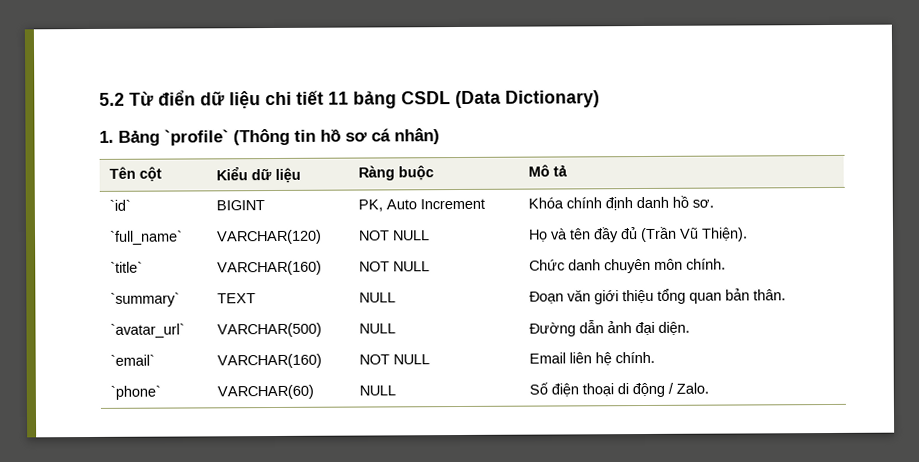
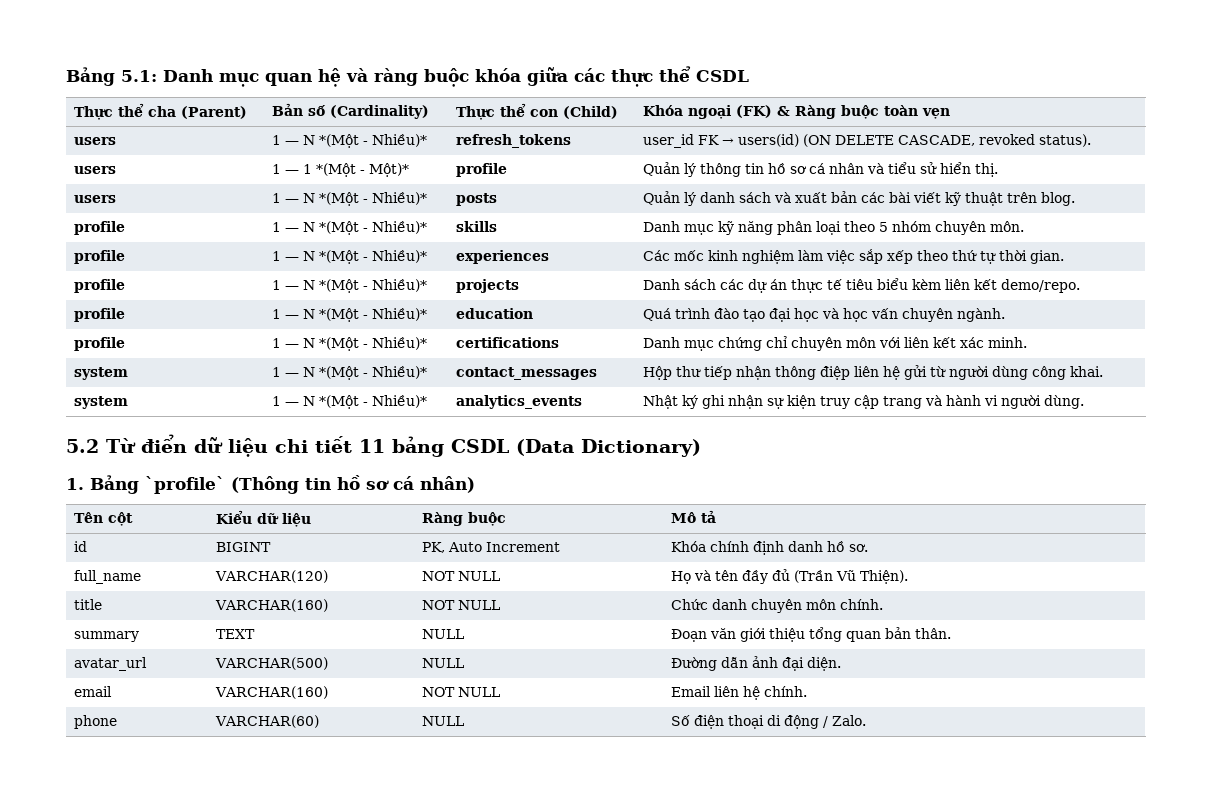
+ Bảng 5.1: Danh mục quan hệ và ràng buộc khóa giữa các thực thể CSDL
+ Thực thể cha (Parent) | Bản số (Cardinality) | Thực thể con (Child) | Khóa ngoại (FK) & Ràng buộc toàn vẹn
+ users | 1 — N *(Một - Nhiều)* | refresh_tokens | user_id FK → users(id) (ON DELETE CASCADE, revoked status).
+ users | 1 — 1 *(Một - Một)* | profile | Quản lý thông tin hồ sơ cá nhân và tiểu sử hiển thị.
+ users | 1 — N *(Một - Nhiều)* | posts | Quản lý danh sách và xuất bản các bài viết kỹ thuật trên blog.
+ profile | 1 — N *(Một - Nhiều)* | skills | Danh mục kỹ năng phân loại theo 5 nhóm chuyên môn.
+ profile | 1 — N *(Một - Nhiều)* | experiences | Các mốc kinh nghiệm làm việc sắp xếp theo thứ tự thời gian.
+ profile | 1 — N *(Một - Nhiều)* | projects | Danh sách các dự án thực tế tiêu biểu kèm liên kết demo/repo.
+ profile | 1 — N *(Một - Nhiều)* | education | Quá trình đào tạo đại học và học vấn chuyên ngành.
+ profile | 1 — N *(Một - Nhiều)* | certifications | Danh mục chứng chỉ chuyên môn với liên kết xác minh.
+ system | 1 — N *(Một - Nhiều)* | contact_messages | Hộp thư tiếp nhận thông điệp liên hệ gửi từ người dùng công khai.
+ system | 1 — N *(Một - Nhiều)* | analytics_events | Nhật ký ghi nhận sự kiện truy cập trang và hành vi người dùng.
- `id` | BIGINT | PK, Auto Increment | Khóa chính định danh hồ sơ.
+ id | BIGINT | PK, Auto Increment | Khóa chính định danh hồ sơ.
- `full_name` | VARCHAR(120) | NOT NULL | Họ và tên đầy đủ (Trần Vũ Thiện).
+ full_name | VARCHAR(120) | NOT NULL | Họ và tên đầy đủ (Trần Vũ Thiện).
- `title` | VARCHAR(160) | NOT NULL | Chức danh chuyên môn chính.
+ title | VARCHAR(160) | NOT NULL | Chức danh chuyên môn chính.
- `summary` | TEXT | NULL | Đoạn văn giới thiệu tổng quan bản thân.
+ summary | TEXT | NULL | Đoạn văn giới thiệu tổng quan bản thân.
- `avatar_url` | VARCHAR(500) | NULL | Đường dẫn ảnh đại diện.
+ avatar_url | VARCHAR(500) | NULL | Đường dẫn ảnh đại diện.
- `email` | VARCHAR(160) | NOT NULL | Email liên hệ chính.
+ email | VARCHAR(160) | NOT NULL | Email liên hệ chính.
- `phone` | VARCHAR(60) | NULL | Số điện thoại di động / Zalo.
+ phone | VARCHAR(60) | NULL | Số điện thoại di động / Zalo.

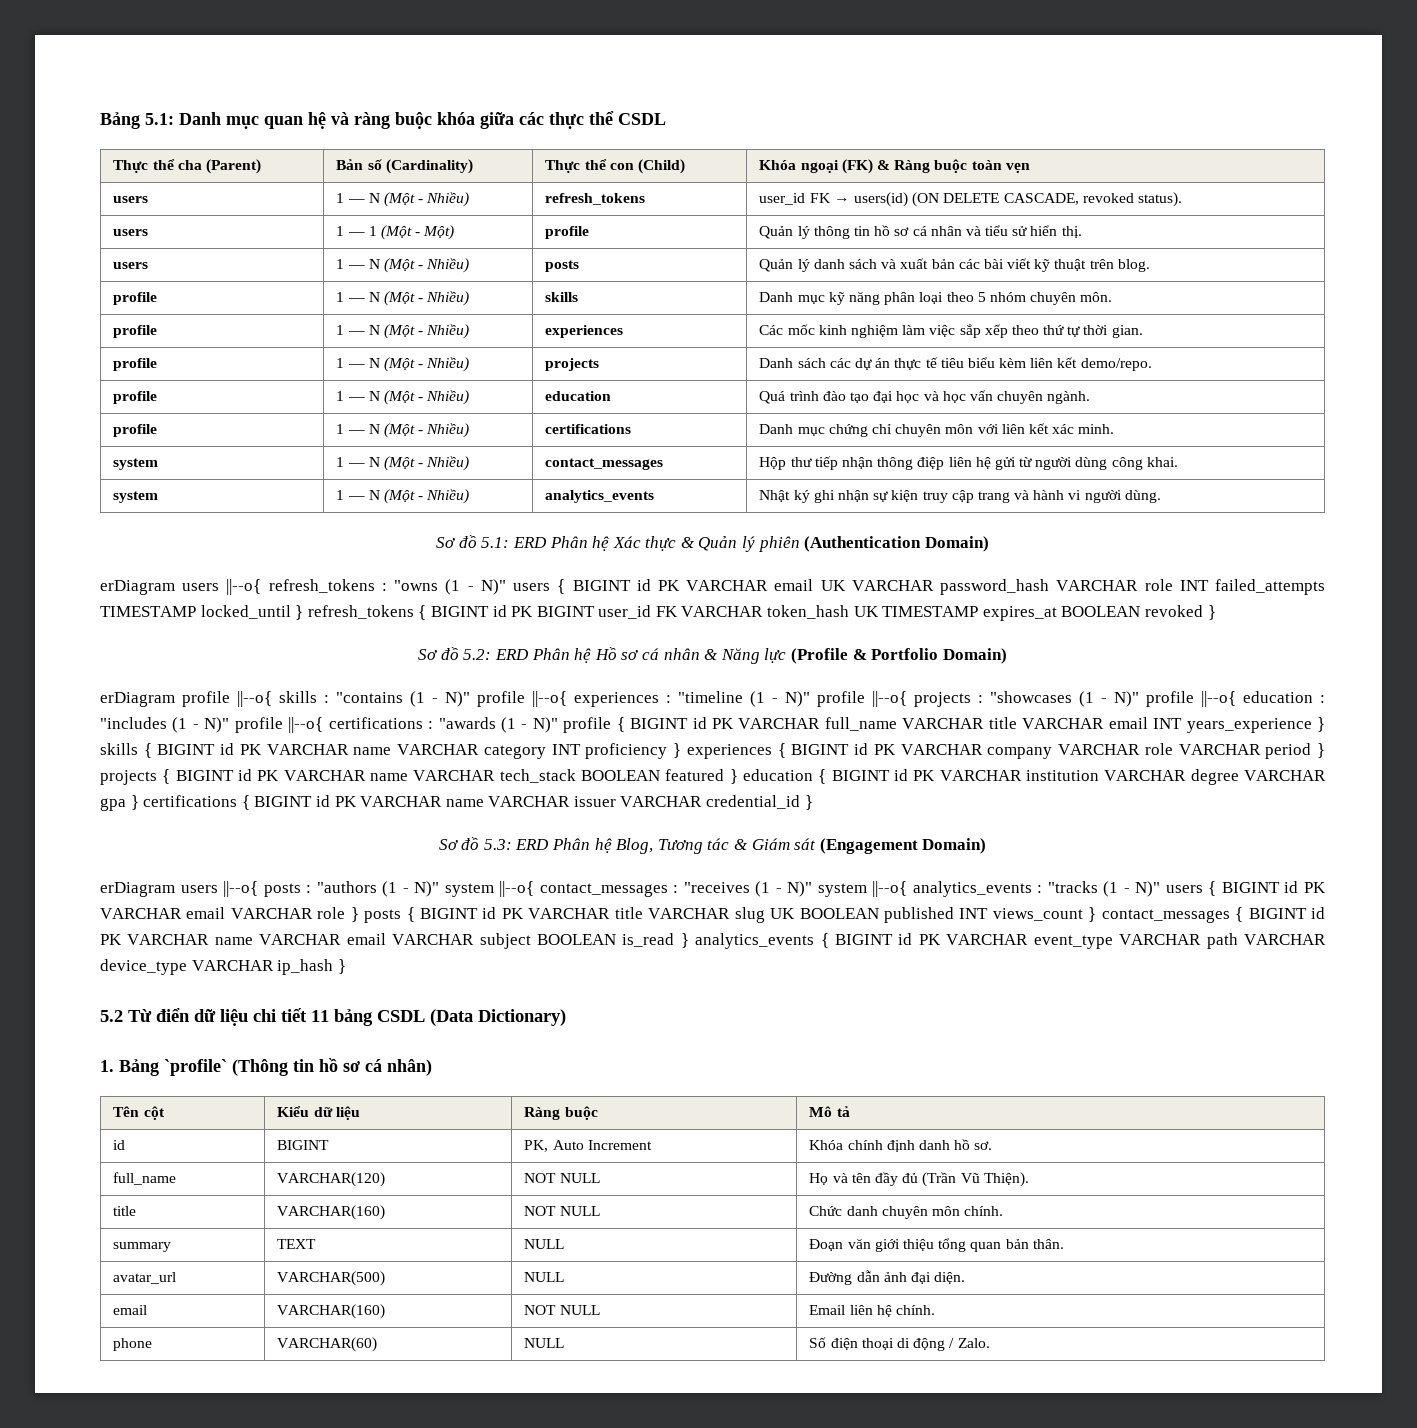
- users | 1 — N *(Một - Nhiều)* | refresh_tokens | user_id FK → users(id) (ON DELETE CASCADE, revoked status).
+ users | 1 — N (Một - Nhiều) | refresh_tokens | user_id FK → users(id) (ON DELETE CASCADE, revoked status).
- users | 1 — 1 *(Một - Một)* | profile | Quản lý thông tin hồ sơ cá nhân và tiểu sử hiển thị.
+ users | 1 — 1 (Một - Một) | profile | Quản lý thông tin hồ sơ cá nhân và tiểu sử hiển thị.
- users | 1 — N *(Một - Nhiều)* | posts | Quản lý danh sách và xuất bản các bài viết kỹ thuật trên blog.
+ users | 1 — N (Một - Nhiều) | posts | Quản lý danh sách và xuất bản các bài viết kỹ thuật trên blog.
- profile | 1 — N *(Một - Nhiều)* | skills | Danh mục kỹ năng phân loại theo 5 nhóm chuyên môn.
+ profile | 1 — N (Một - Nhiều) | skills | Danh mục kỹ năng phân loại theo 5 nhóm chuyên môn.
- profile | 1 — N *(Một - Nhiều)* | experiences | Các mốc kinh nghiệm làm việc sắp xếp theo thứ tự thời gian.
+ profile | 1 — N (Một - Nhiều) | experiences | Các mốc kinh nghiệm làm việc sắp xếp theo thứ tự thời gian.
- profile | 1 — N *(Một - Nhiều)* | projects | Danh sách các dự án thực tế tiêu biểu kèm liên kết demo/repo.
+ profile | 1 — N (Một - Nhiều) | projects | Danh sách các dự án thực tế tiêu biểu kèm liên kết demo/repo.
- profile | 1 — N *(Một - Nhiều)* | education | Quá trình đào tạo đại học và học vấn chuyên ngành.
+ profile | 1 — N (Một - Nhiều) | education | Quá trình đào tạo đại học và học vấn chuyên ngành.
- profile | 1 — N *(Một - Nhiều)* | certifications | Danh mục chứng chỉ chuyên môn với liên kết xác minh.
+ profile | 1 — N (Một - Nhiều) | certifications | Danh mục chứng chỉ chuyên môn với liên kết xác minh.
- system | 1 — N *(Một - Nhiều)* | contact_messages | Hộp thư tiếp nhận thông điệp liên hệ gửi từ người dùng công khai.
+ system | 1 — N (Một - Nhiều) | contact_messages | Hộp thư tiếp nhận thông điệp liên hệ gửi từ người dùng công khai.
- system | 1 — N *(Một - Nhiều)* | analytics_events | Nhật ký ghi nhận sự kiện truy cập trang và hành vi người dùng.
+ system | 1 — N (Một - Nhiều) | analytics_events | Nhật ký ghi nhận sự kiện truy cập trang và hành vi người dùng.
+ Sơ đồ 5.1: ERD Phân hệ Xác thực & Quản lý phiên (Authentication Domain)
+ erDiagram users ||--o{ refresh_tokens : "owns (1 - N)" users { BIGINT id PK VARCHAR email UK VARCHAR password_hash VARCHAR role INT failed_attempts TIMESTAMP locked_until } refresh_tokens { BIGINT id PK BIGINT user_id FK VARCHAR token_hash UK TIMESTAMP expires_at BOOLEAN revoked }
+ Sơ đồ 5.2: ERD Phân hệ Hồ sơ cá nhân & Năng lực (Profile & Portfolio Domain)
+ erDiagram profile ||--o{ skills : "contains (1 - N)" profile ||--o{ experiences : "timeline (1 - N)" profile ||--o{ projects : "showcases (1 - N)" profile ||--o{ education : "includes (1 - N)" profile ||--o{ certifications : "awards (1 - N)" profile { BIGINT id PK VARCHAR full_name VARCHAR title VARCHAR email INT years_experience } skills { BIGINT id PK VARCHAR name VARCHAR category INT proficiency } experiences { BIGINT id PK VARCHAR company VARCHAR role VARCHAR period } projects { BIGINT id PK VARCHAR name VARCHAR tech_stack BOOLEAN featured } education { BIGINT id PK VARCHAR institution VARCHAR degree VARCHAR gpa } certifications { BIGINT id PK VARCHAR name VARCHAR issuer VARCHAR credential_id }
+ Sơ đồ 5.3: ERD Phân hệ Blog, Tương tác & Giám sát (Engagement Domain)
+ erDiagram users ||--o{ posts : "authors (1 - N)" system ||--o{ contact_messages : "receives (1 - N)" system ||--o{ analytics_events : "tracks (1 - N)" users { BIGINT id PK VARCHAR email VARCHAR role } posts { BIGINT id PK VARCHAR title VARCHAR slug UK BOOLEAN published INT views_count } contact_messages { BIGINT id PK VARCHAR name VARCHAR email VARCHAR subject BOOLEAN is_read } analytics_events { BIGINT id PK VARCHAR event_type VARCHAR path VARCHAR device_type VARCHAR ip_hash }

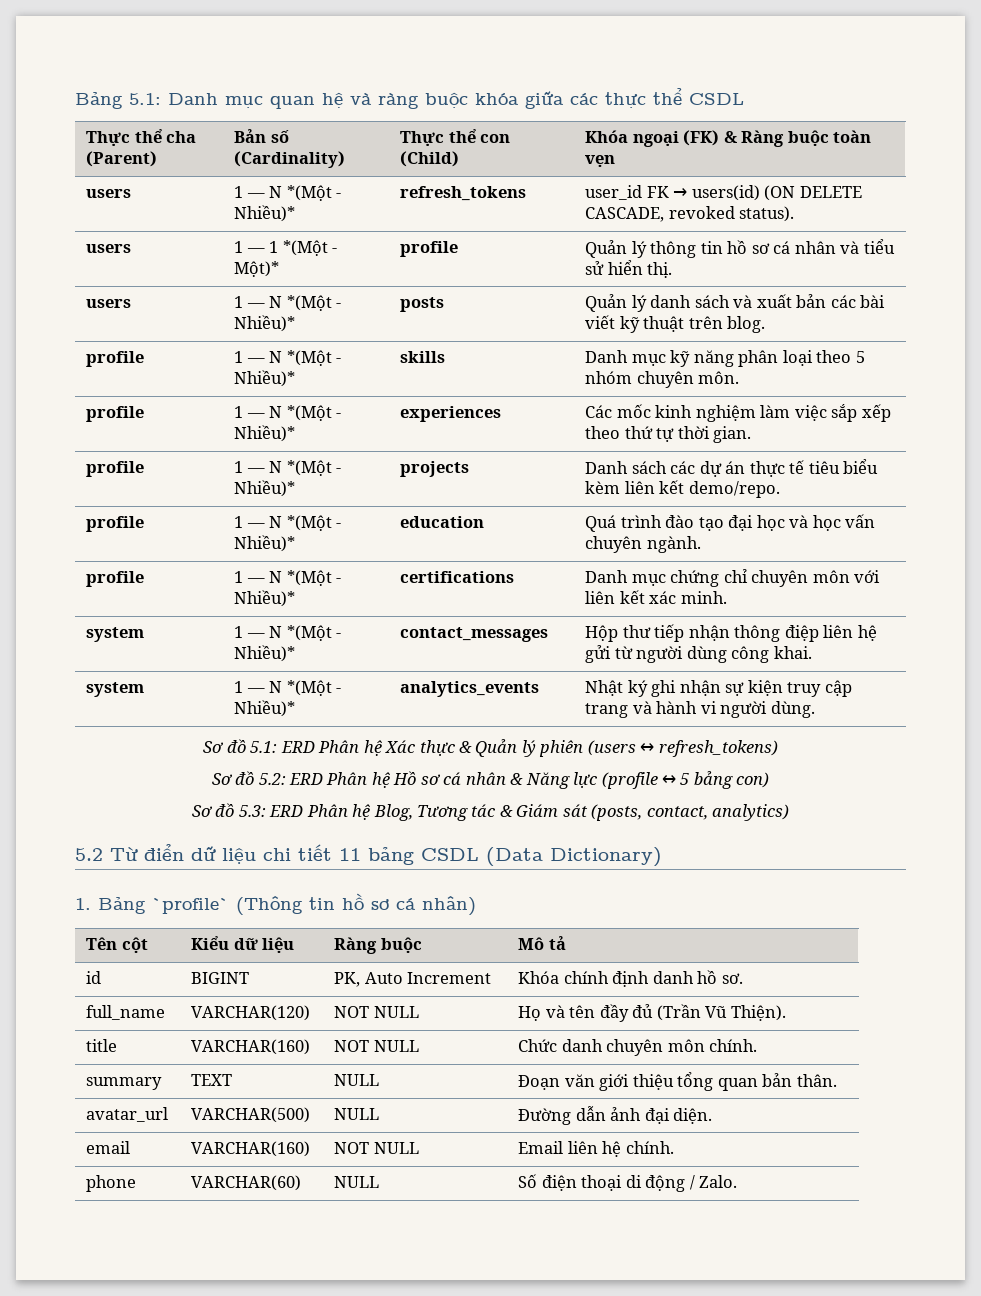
- users | 1 — N (Một - Nhiều) | refresh_tokens | user_id FK → users(id) (ON DELETE CASCADE, revoked status).
+ users | 1 — N *(Một - Nhiều)* | refresh_tokens | user_id FK → users(id) (ON DELETE CASCADE, revoked status).
- users | 1 — 1 (Một - Một) | profile | Quản lý thông tin hồ sơ cá nhân và tiểu sử hiển thị.
+ users | 1 — 1 *(Một - Một)* | profile | Quản lý thông tin hồ sơ cá nhân và tiểu sử hiển thị.
- users | 1 — N (Một - Nhiều) | posts | Quản lý danh sách và xuất bản các bài viết kỹ thuật trên blog.
+ users | 1 — N *(Một - Nhiều)* | posts | Quản lý danh sách và xuất bản các bài viết kỹ thuật trên blog.
- profile | 1 — N (Một - Nhiều) | skills | Danh mục kỹ năng phân loại theo 5 nhóm chuyên môn.
+ profile | 1 — N *(Một - Nhiều)* | skills | Danh mục kỹ năng phân loại theo 5 nhóm chuyên môn.
- profile | 1 — N (Một - Nhiều) | experiences | Các mốc kinh nghiệm làm việc sắp xếp theo thứ tự thời gian.
+ profile | 1 — N *(Một - Nhiều)* | experiences | Các mốc kinh nghiệm làm việc sắp xếp theo thứ tự thời gian.
- profile | 1 — N (Một - Nhiều) | projects | Danh sách các dự án thực tế tiêu biểu kèm liên kết demo/repo.
+ profile | 1 — N *(Một - Nhiều)* | projects | Danh sách các dự án thực tế tiêu biểu kèm liên kết demo/repo.
- profile | 1 — N (Một - Nhiều) | education | Quá trình đào tạo đại học và học vấn chuyên ngành.
+ profile | 1 — N *(Một - Nhiều)* | education | Quá trình đào tạo đại học và học vấn chuyên ngành.
- profile | 1 — N (Một - Nhiều) | certifications | Danh mục chứng chỉ chuyên môn với liên kết xác minh.
+ profile | 1 — N *(Một - Nhiều)* | certifications | Danh mục chứng chỉ chuyên môn với liên kết xác minh.
- system | 1 — N (Một - Nhiều) | contact_messages | Hộp thư tiếp nhận thông điệp liên hệ gửi từ người dùng công khai.
+ system | 1 — N *(Một - Nhiều)* | contact_messages | Hộp thư tiếp nhận thông điệp liên hệ gửi từ người dùng công khai.
- system | 1 — N (Một - Nhiều) | analytics_events | Nhật ký ghi nhận sự kiện truy cập trang và hành vi người dùng.
+ system | 1 — N *(Một - Nhiều)* | analytics_events | Nhật ký ghi nhận sự kiện truy cập trang và hành vi người dùng.
- Sơ đồ 5.1: ERD Phân hệ Xác thực & Quản lý phiên (Authentication Domain)
- erDiagram users ||--o{ refresh_tokens : "owns (1 - N)" users { BIGINT id PK VARCHAR email UK VARCHAR password_hash VARCHAR role INT failed_attempts TIMESTAMP locked_until } refresh_tokens { BIGINT id PK BIGINT user_id FK VARCHAR token_hash UK TIMESTAMP expires_at BOOLEAN revoked }
+ Sơ đồ 5.1: ERD Phân hệ Xác thực & Quản lý phiên (users ↔ refresh_tokens)
- Sơ đồ 5.2: ERD Phân hệ Hồ sơ cá nhân & Năng lực (Profile & Portfolio Domain)
- erDiagram profile ||--o{ skills : "contains (1 - N)" profile ||--o{ experiences : "timeline (1 - N)" profile ||--o{ projects : "showcases (1 - N)" profile ||--o{ education : "includes (1 - N)" profile ||--o{ certifications : "awards (1 - N)" profile { BIGINT id PK VARCHAR full_name VARCHAR title VARCHAR email INT years_experience } skills { BIGINT id PK VARCHAR name VARCHAR category INT proficiency } experiences { BIGINT id PK VARCHAR company VARCHAR role VARCHAR period } projects { BIGINT id PK VARCHAR name VARCHAR tech_stack BOOLEAN featured } education { BIGINT id PK VARCHAR institution VARCHAR degree VARCHAR gpa } certifications { BIGINT id PK VARCHAR name VARCHAR issuer VARCHAR credential_id }
+ Sơ đồ 5.2: ERD Phân hệ Hồ sơ cá nhân & Năng lực (profile ↔ 5 bảng con)
- Sơ đồ 5.3: ERD Phân hệ Blog, Tương tác & Giám sát (Engagement Domain)
- erDiagram users ||--o{ posts : "authors (1 - N)" system ||--o{ contact_messages : "receives (1 - N)" system ||--o{ analytics_events : "tracks (1 - N)" users { BIGINT id PK VARCHAR email VARCHAR role } posts { BIGINT id PK VARCHAR title VARCHAR slug UK BOOLEAN published INT views_count } contact_messages { BIGINT id PK VARCHAR name VARCHAR email VARCHAR subject BOOLEAN is_read } analytics_events { BIGINT id PK VARCHAR event_type VARCHAR path VARCHAR device_type VARCHAR ip_hash }
+ Sơ đồ 5.3: ERD Phân hệ Blog, Tương tác & Giám sát (posts, contact, analytics)

